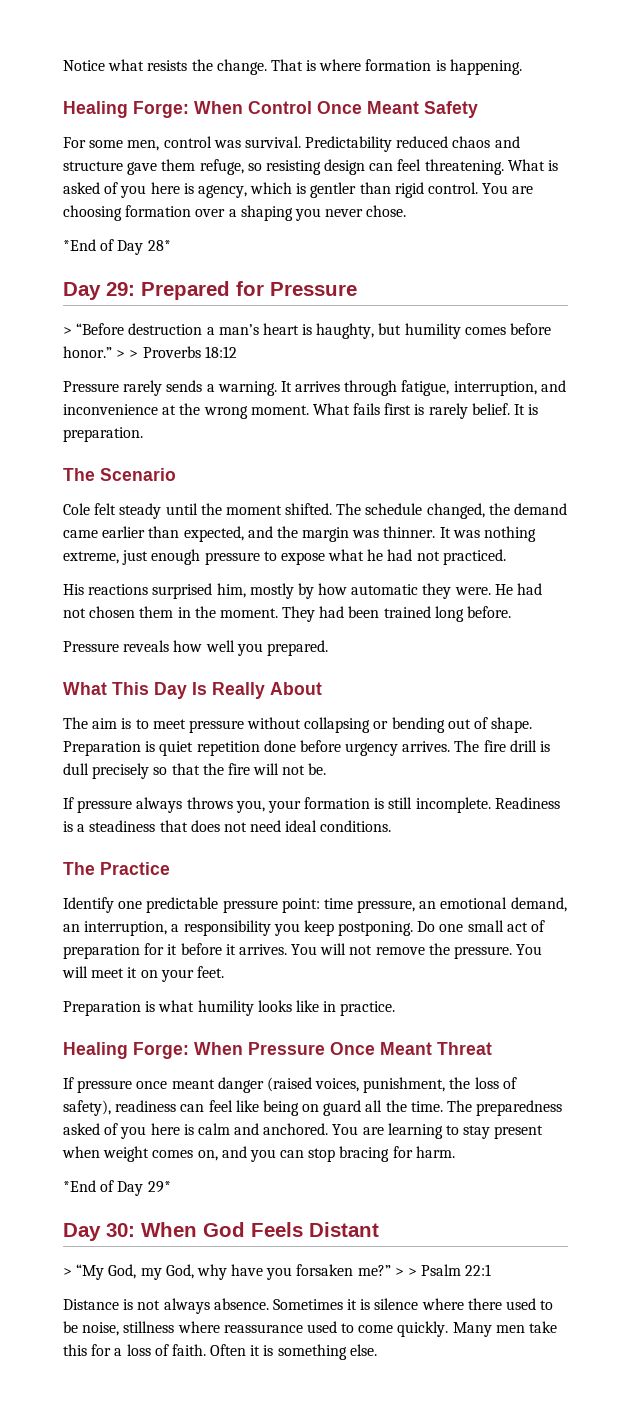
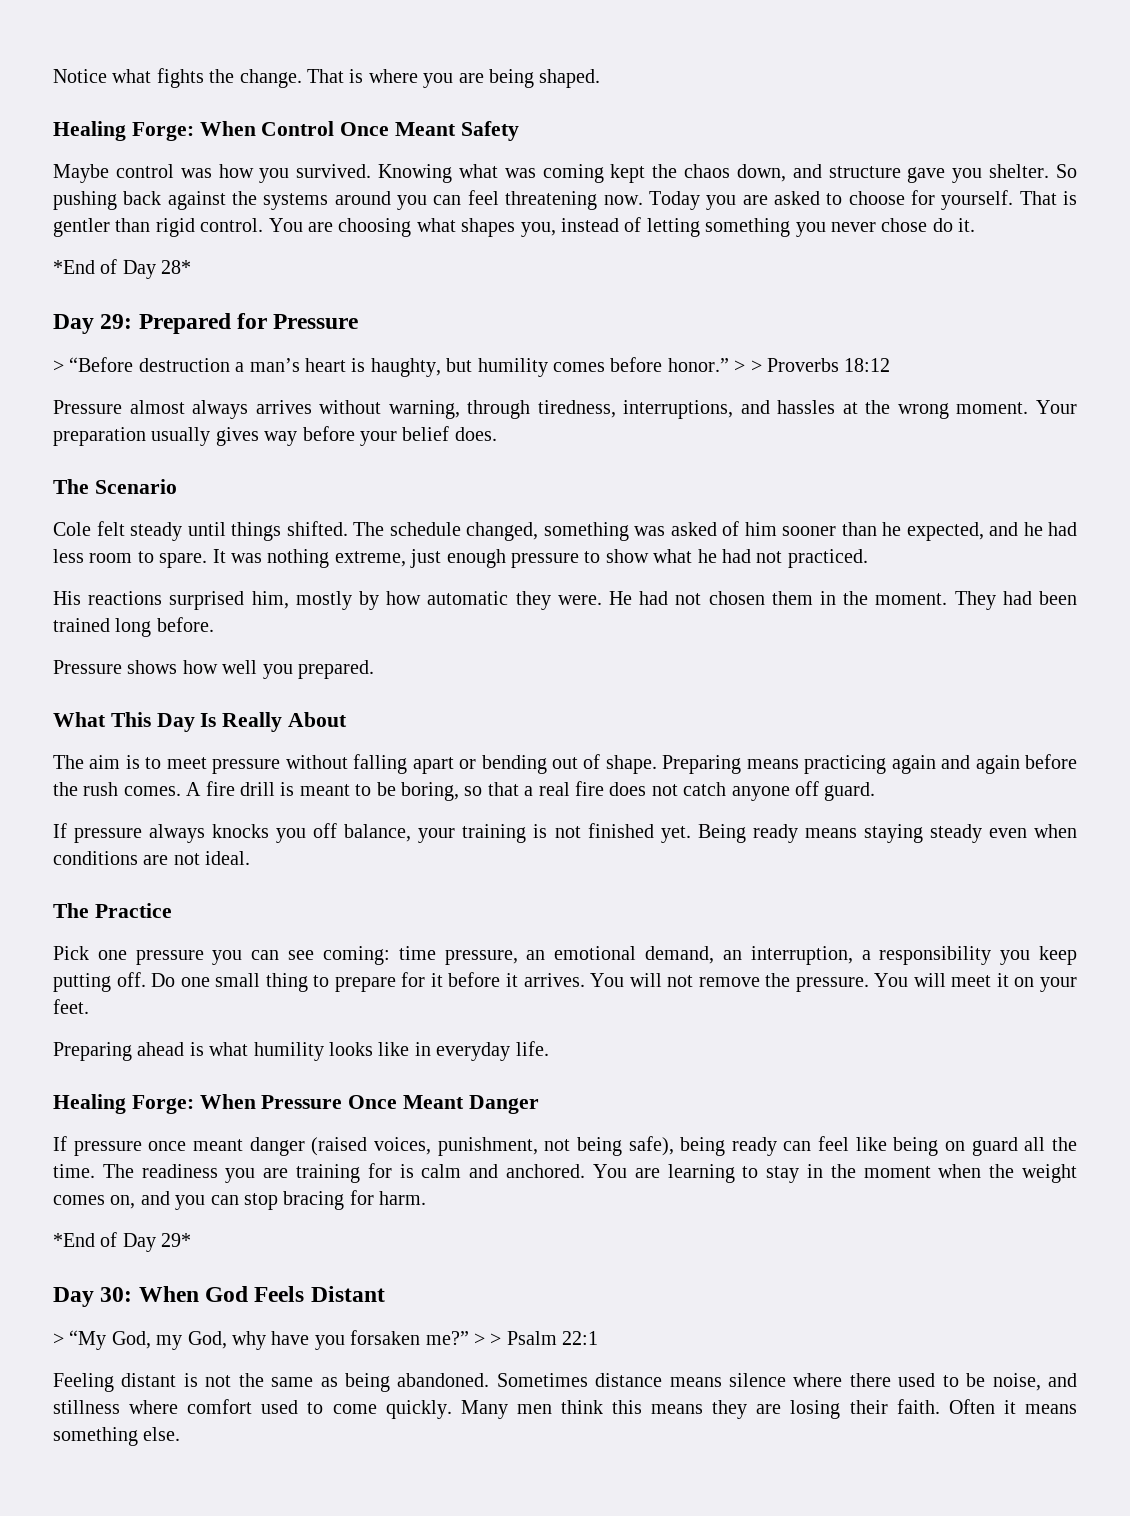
- Notice what resists the change.
+ Notice what fights the change.
- That is where formation is happening.
+ That is where you are being shaped.
- For some men, control was survival. Predictability reduced chaos and structure gave them refuge, so resisting design can feel threatening. What is asked of you here is agency, which is gentler than rigid control.
+ Maybe control was how you survived. Knowing what was coming kept the chaos down, and structure gave you shelter. So pushing back against the systems around you can feel threatening now. Today you are asked to choose for yourself. That is gentler than rigid control.
- You are choosing formation over a shaping you never chose.
+ You are choosing what shapes you, instead of letting something you never chose do it.
- Pressure rarely sends a warning. It arrives through fatigue, interruption, and inconvenience at the wrong moment. What fails first is rarely belief. It is preparation.
+ Pressure almost always arrives without warning, through tiredness, interruptions, and hassles at the wrong moment. Your preparation usually gives way before your belief does.
- Cole felt steady until the moment shifted.
+ Cole felt steady until things shifted.
- The schedule changed, the demand came earlier than expected, and the margin was thinner.
+ The schedule changed, something was asked of him sooner than he expected, and he had less room to spare.
- It was nothing extreme, just enough pressure to expose what he had not practiced.
+ It was nothing extreme, just enough pressure to show what he had not practiced.
- Pressure reveals how well you prepared.
+ Pressure shows how well you prepared.
- The aim is to meet pressure without collapsing or bending out of shape.
+ The aim is to meet pressure without falling apart or bending out of shape.
- Preparation is quiet repetition done before urgency arrives. The fire drill is dull precisely so that the fire will not be.
- If pressure always throws you, your formation is still incomplete. Readiness is a steadiness that does not need ideal conditions.
+ Preparing means practicing again and again before the rush comes. A fire drill is meant to be boring, so that a real fire does not catch anyone off guard.
+ If pressure always knocks you off balance, your training is not finished yet. Being ready means staying steady even when conditions are not ideal.
  The Practice
- Identify one predictable pressure point: time pressure, an emotional demand, an interruption, a responsibility you keep postponing.
+ Pick one pressure you can see coming: time pressure, an emotional demand, an interruption, a responsibility you keep putting off.
- Do one small act of preparation for it before it arrives.
+ Do one small thing to prepare for it before it arrives.
- Preparation is what humility looks like in practice.
+ Preparing ahead is what humility looks like in everyday life.
- Healing Forge: When Pressure Once Meant Threat
+ Healing Forge: When Pressure Once Meant Danger
- If pressure once meant danger (raised voices, punishment, the loss of safety), readiness can feel like being on guard all the time.
+ If pressure once meant danger (raised voices, punishment, not being safe), being ready can feel like being on guard all the time.
- The preparedness asked of you here is calm and anchored.
+ The readiness you are training for is calm and anchored.
- You are learning to stay present when weight comes on, and you can stop bracing for harm.
+ You are learning to stay in the moment when the weight comes on, and you can stop bracing for harm.
- Distance is not always absence. Sometimes it is silence where there used to be noise, stillness where reassurance used to come quickly.
+ Feeling distant is not the same as being abandoned. Sometimes distance means silence where there used to be noise, and stillness where comfort used to come quickly.
- Many men take this for a loss of faith.
+ Many men think this means they are losing their faith.
- Often it is something else.
+ Often it means something else.

